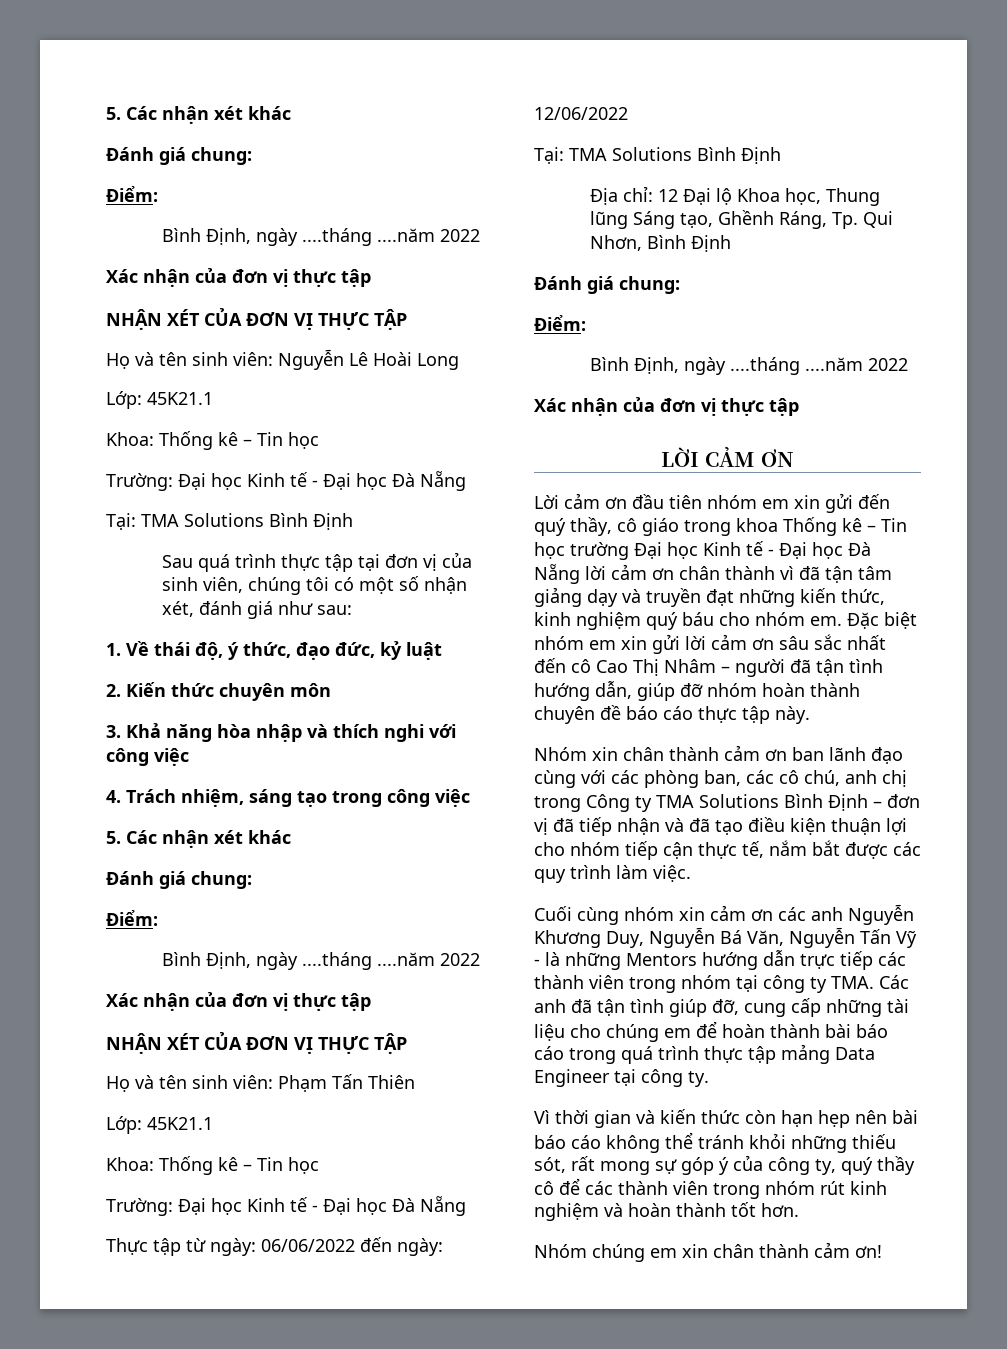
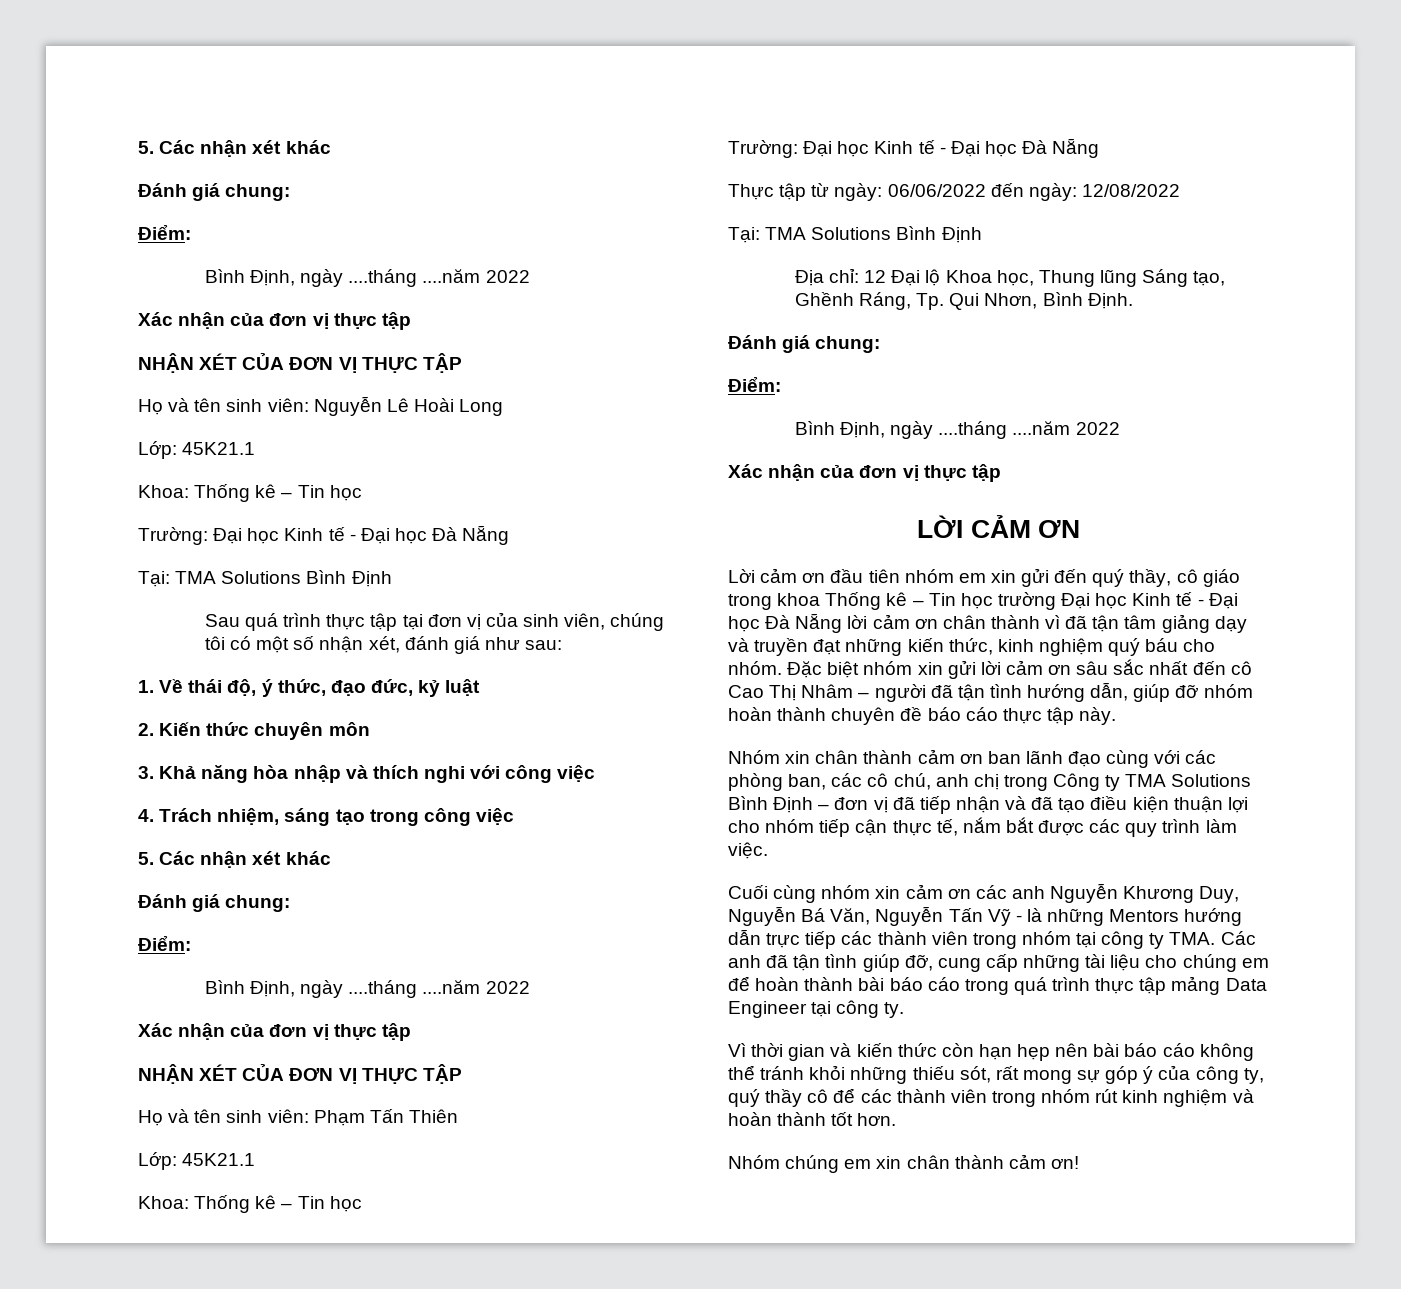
- Thực tập từ ngày: 06/06/2022 đến ngày: 12/06/2022
+ Thực tập từ ngày: 06/06/2022 đến ngày: 12/08/2022
- Địa chỉ: 12 Đại lộ Khoa học, Thung lũng Sáng tạo, Ghềnh Ráng, Tp. Qui Nhơn, Bình Định
+ Địa chỉ: 12 Đại lộ Khoa học, Thung lũng Sáng tạo, Ghềnh Ráng, Tp. Qui Nhơn, Bình Định.
- Lời cảm ơn đầu tiên nhóm em xin gửi đến quý thầy, cô giáo trong khoa Thống kê – Tin học trường Đại học Kinh tế - Đại học Đà Nẵng lời cảm ơn chân thành vì đã tận tâm giảng dạy và truyền đạt những kiến thức, kinh nghiệm quý báu cho nhóm em.
+ Lời cảm ơn đầu tiên nhóm em xin gửi đến quý thầy, cô giáo trong khoa Thống kê – Tin học trường Đại học Kinh tế - Đại học Đà Nẵng lời cảm ơn chân thành vì đã tận tâm giảng dạy và truyền đạt những kiến thức, kinh nghiệm quý báu cho nhóm.
- Đặc biệt nhóm em xin gửi lời cảm ơn sâu sắc nhất đến cô Cao Thị Nhâm – người đã tận tình hướng dẫn, giúp đỡ nhóm hoàn thành chuyên đề báo cáo thực tập này.
+ Đặc biệt nhóm xin gửi lời cảm ơn sâu sắc nhất đến cô Cao Thị Nhâm – người đã tận tình hướng dẫn, giúp đỡ nhóm hoàn thành chuyên đề báo cáo thực tập này.

